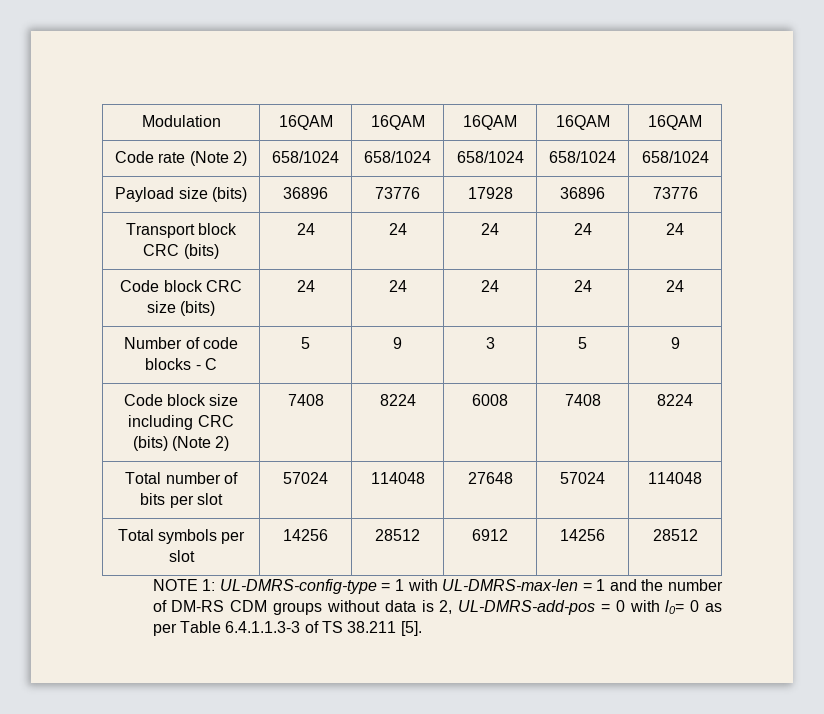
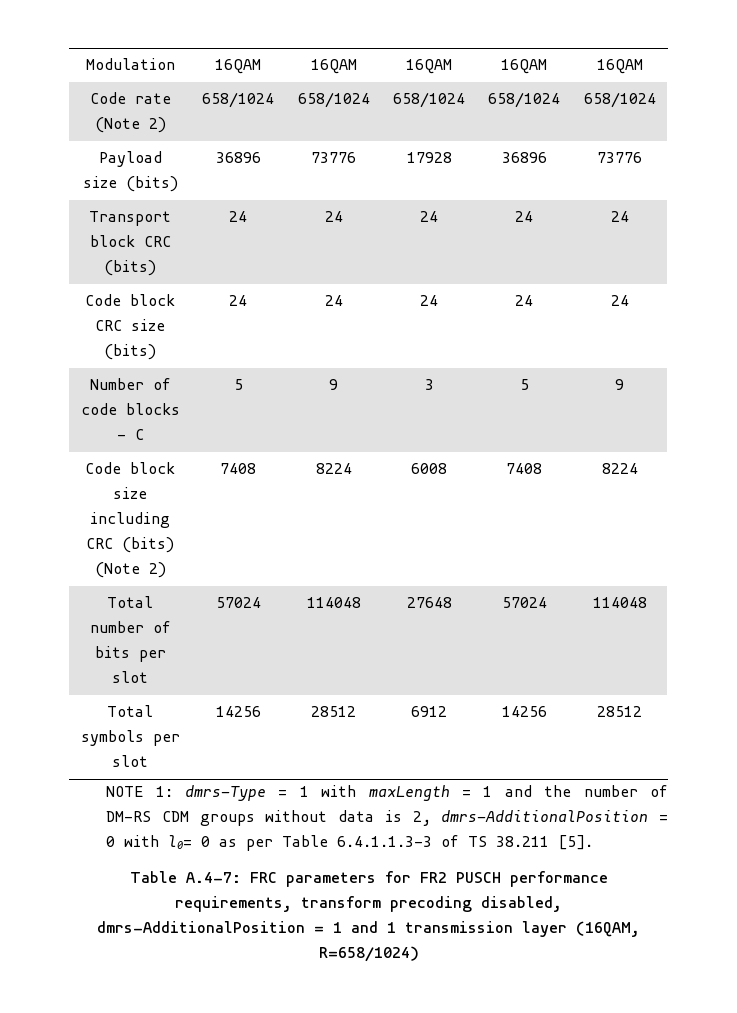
- NOTE 1: UL-DMRS-config-type = 1 with UL-DMRS-max-len = 1 and the number of DM-RS CDM groups without data is 2, UL-DMRS-add-pos = 0 with l0= 0 as per Table 6.4.1.1.3-3 of TS 38.211 [5].
+ NOTE 1: dmrs-Type = 1 with maxLength = 1 and the number of DM-RS CDM groups without data is 2, dmrs-AdditionalPosition = 0 with l0= 0 as per Table 6.4.1.1.3-3 of TS 38.211 [5].
+ Table A.4-7: FRC parameters for FR2 PUSCH performance requirements, transform precoding disabled, dmrs-AdditionalPosition = 1 and 1 transmission layer (16QAM, R=658/1024)

